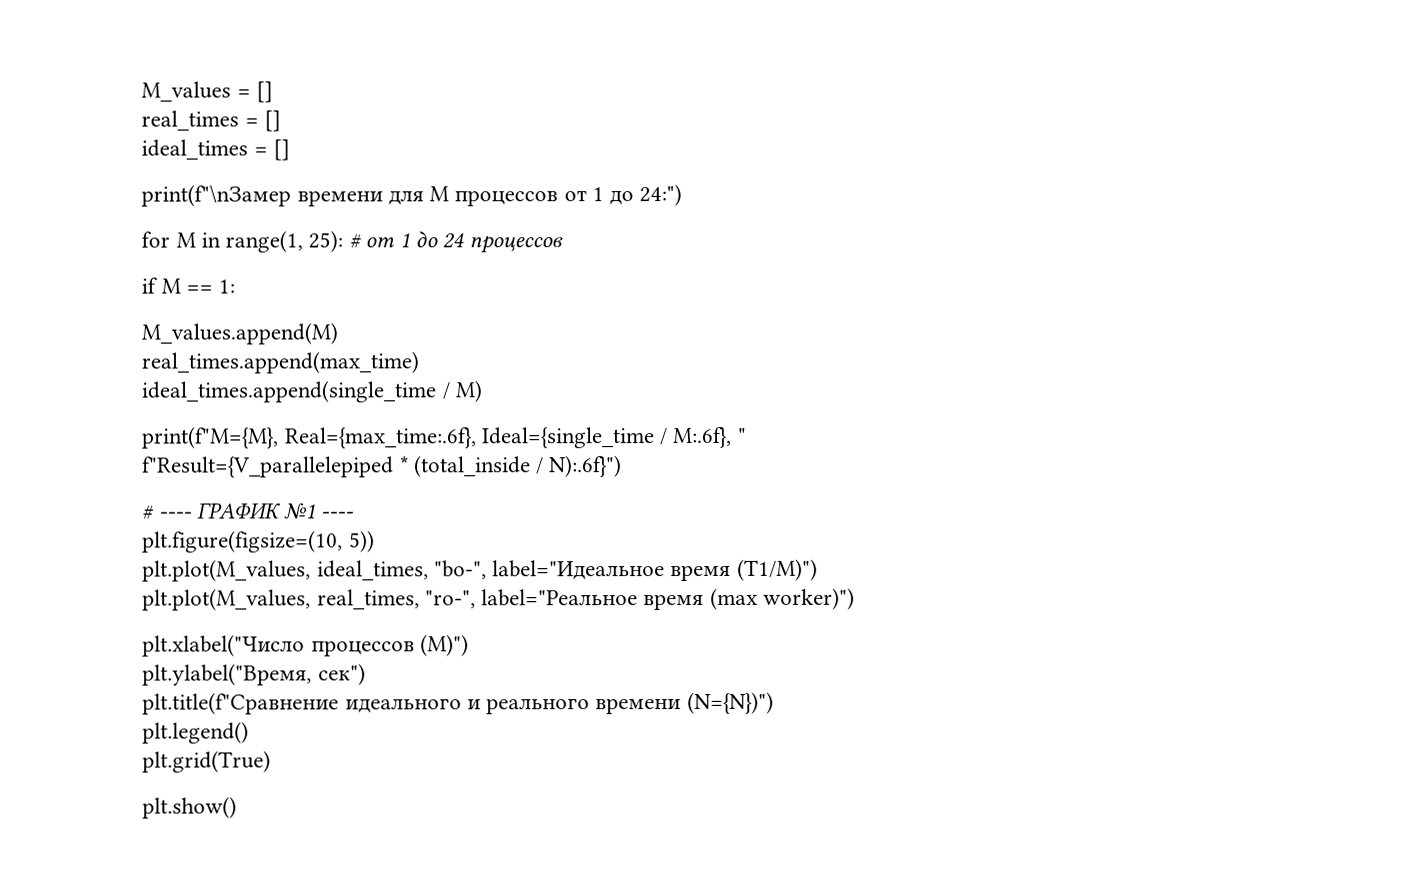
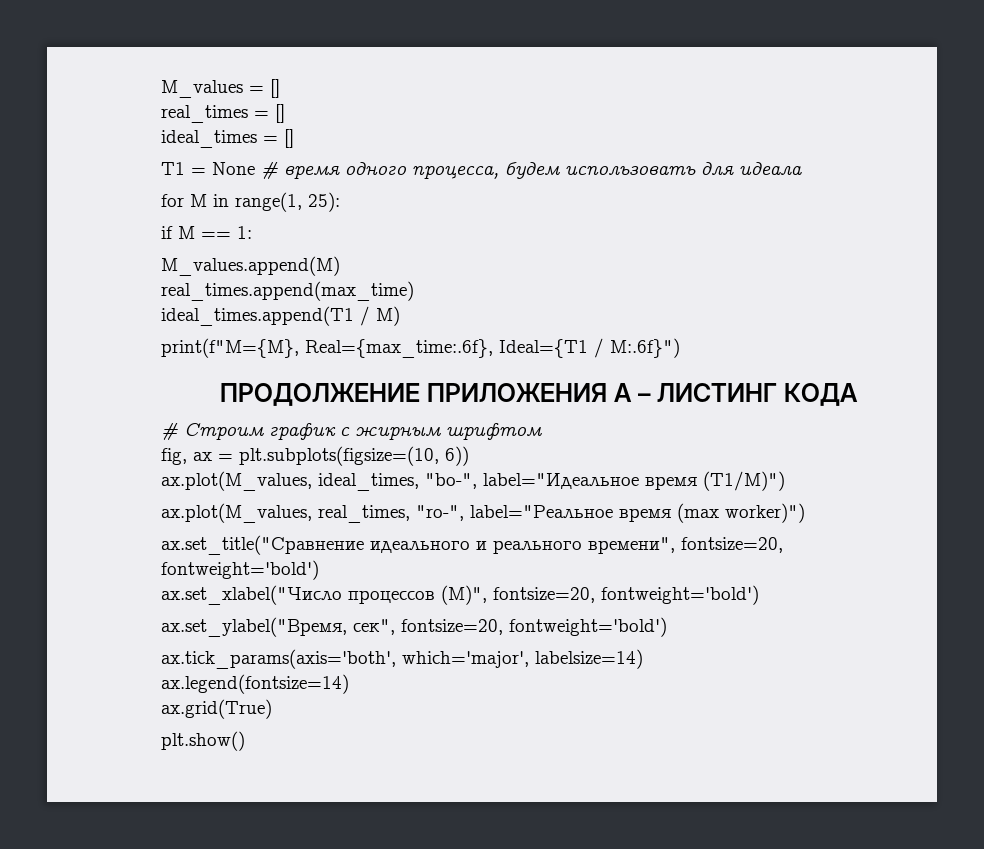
- print(f"\nЗамер времени для M процессов от 1 до 24:")
+ T1 = None # время одного процесса, будем использовать для идеала
- for M in range(1, 25): # от 1 до 24 процессов
+ for M in range(1, 25):
- ideal_times.append(single_time / M)
+ ideal_times.append(T1 / M)
- print(f"M={M}, Real={max_time:.6f}, Ideal={single_time / M:.6f}, "
- f"Result={V_parallelepiped * (total_inside / N):.6f}")
- # ---- ГРАФИК №1 ----
- plt.figure(figsize=(10, 5))
- plt.plot(M_values, ideal_times, "bo-", label="Идеальное время (T1/M)")
+ print(f"M={M}, Real={max_time:.6f}, Ideal={T1 / M:.6f}")
+ ПРОДОЛЖЕНИЕ ПРИЛОЖЕНИЯ А – ЛИСТИНГ КОДА
+ # Строим график с жирным шрифтом
+ fig, ax = plt.subplots(figsize=(10, 6))
+ ax.plot(M_values, ideal_times, "bo-", label="Идеальное время (T1/M)")
- plt.plot(M_values, real_times, "ro-", label="Реальное время (max worker)")
+ ax.plot(M_values, real_times, "ro-", label="Реальное время (max worker)")
- plt.xlabel("Число процессов (M)")
- plt.ylabel("Время, сек")
- plt.title(f"Сравнение идеального и реального времени (N={N})")
- plt.legend()
- plt.grid(True)
+ ax.set_title("Сравнение идеального и реального времени", fontsize=20, fontweight='bold')
+ ax.set_xlabel("Число процессов (M)", fontsize=20, fontweight='bold')
+ ax.set_ylabel("Время, сек", fontsize=20, fontweight='bold')
+ ax.tick_params(axis='both', which='major', labelsize=14)
+ ax.legend(fontsize=14)
+ ax.grid(True)

